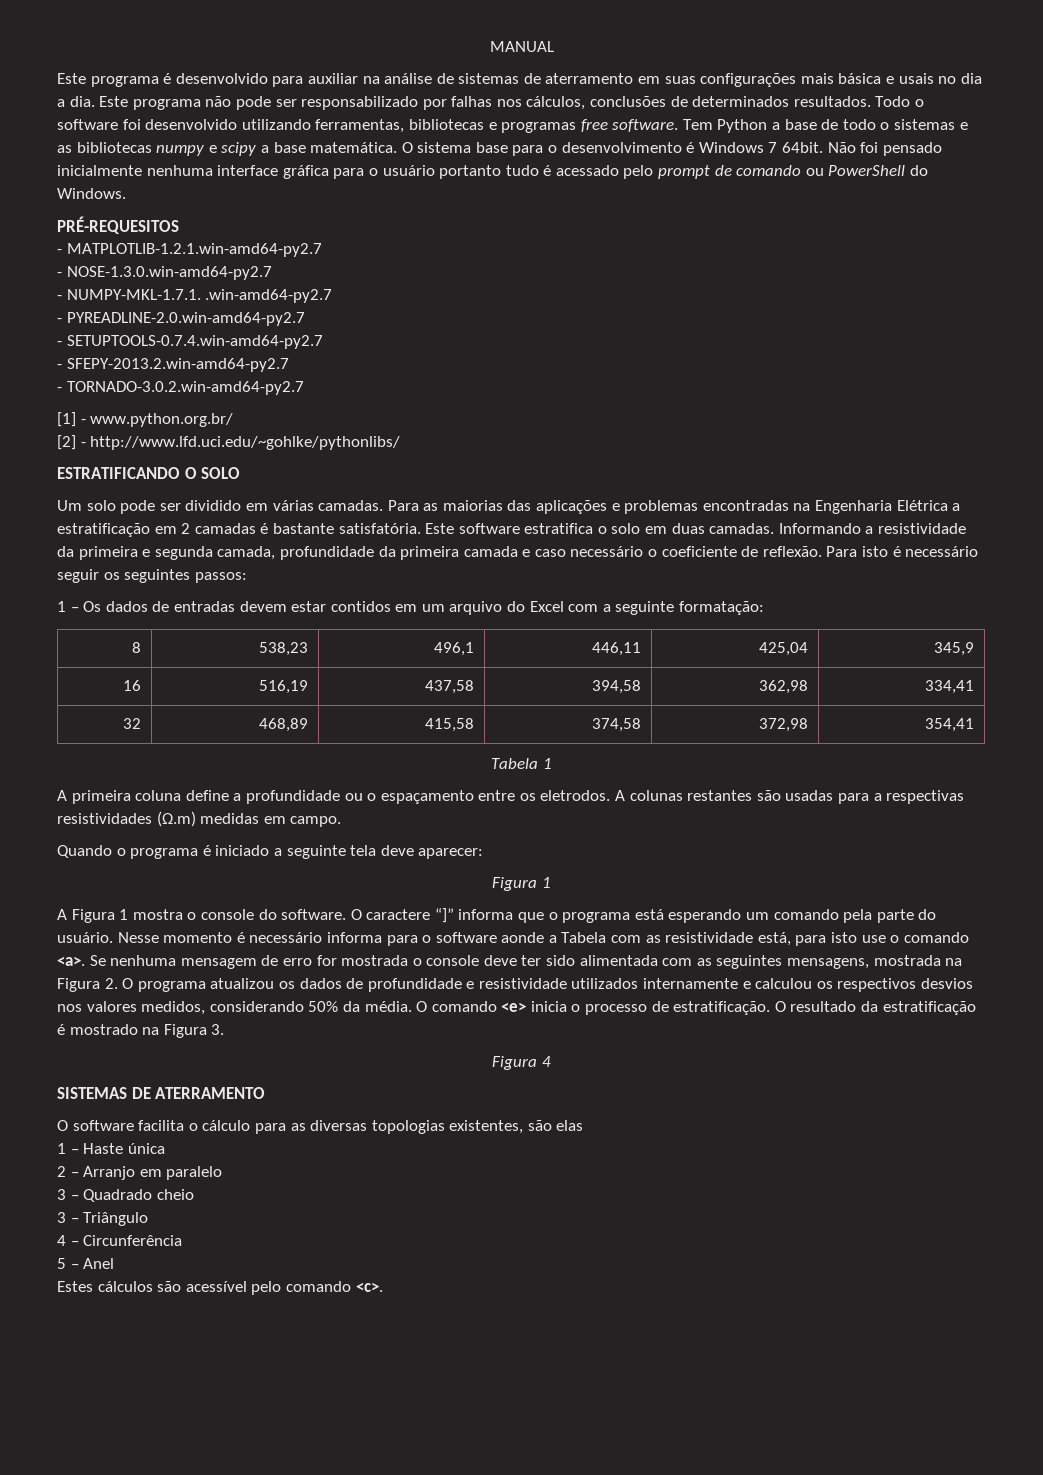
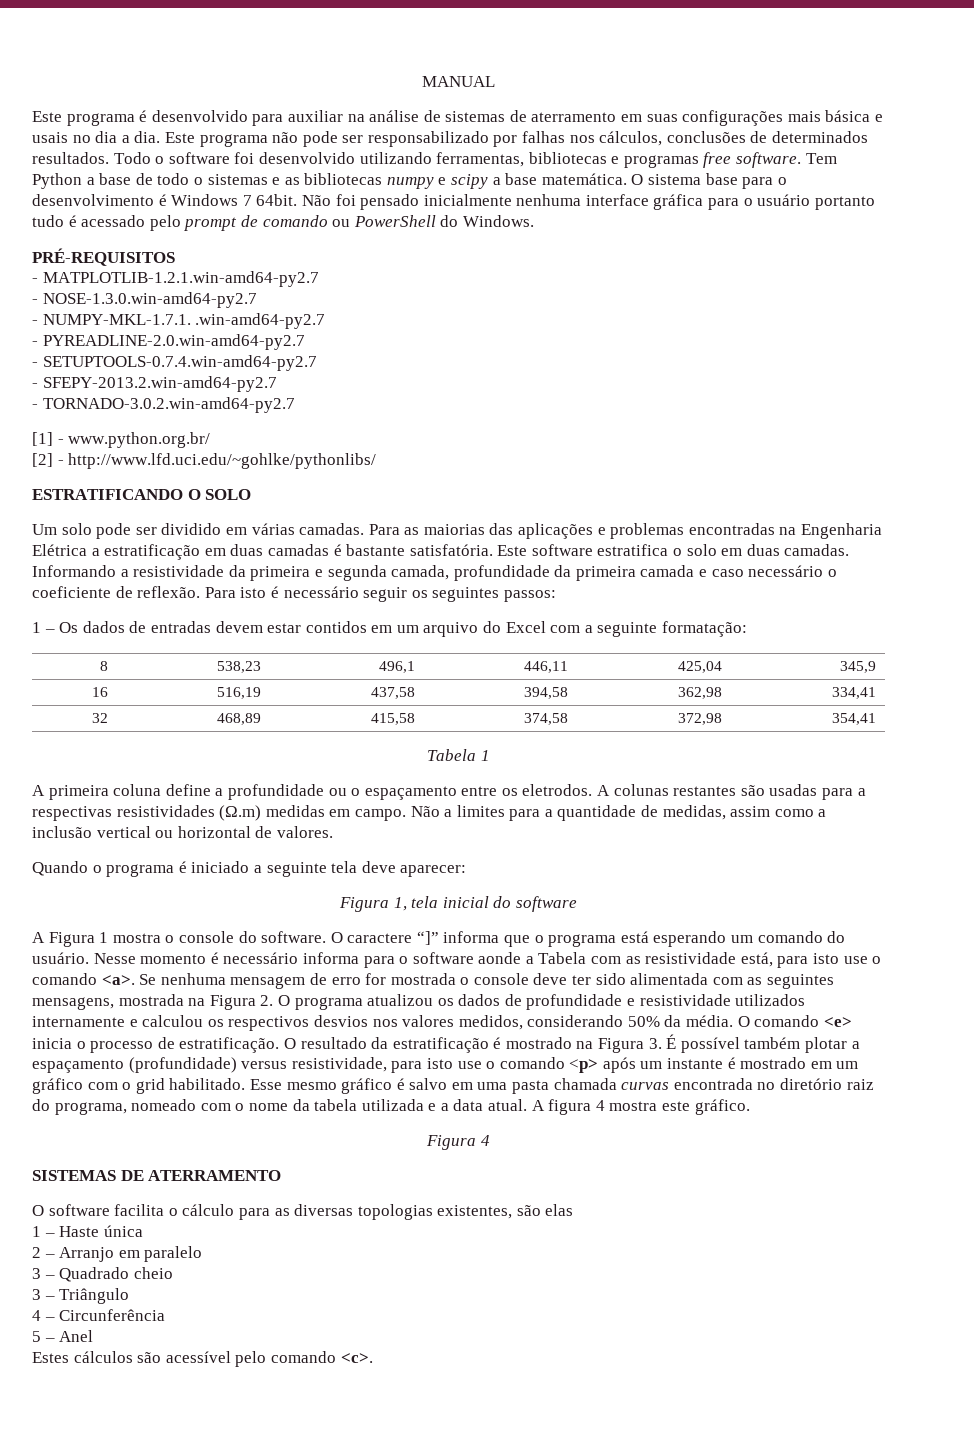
- PRÉ-REQUESITOS
+ PRÉ-REQUISITOS
- Para as maiorias das aplicações e problemas encontradas na Engenharia Elétrica a estratificação em 2 camadas é bastante satisfatória.
+ Para as maiorias das aplicações e problemas encontradas na Engenharia Elétrica a estratificação em duas camadas é bastante satisfatória.
+ Não a limites para a quantidade de medidas, assim como a inclusão vertical ou horizontal de valores.
  Quando o programa é iniciado a seguinte tela deve aparecer:
- Figura 1
+ Figura 1, tela inicial do software
- O caractere “]” informa que o programa está esperando um comando pela parte do usuário.
+ O caractere “]” informa que o programa está esperando um comando do usuário.
- O resultado da estratificação é mostrado na Figura 3.
+ O resultado da estratificação é mostrado na Figura 3. É possível também plotar a espaçamento (profundidade) versus resistividade, para isto use o comando <p> após um instante é mostrado em um gráfico com o grid habilitado. Esse mesmo gráfico é salvo em uma pasta chamada curvas encontrada no diretório raiz do programa, nomeado com o nome da tabela utilizada e a data atual. A figura 4 mostra este gráfico.

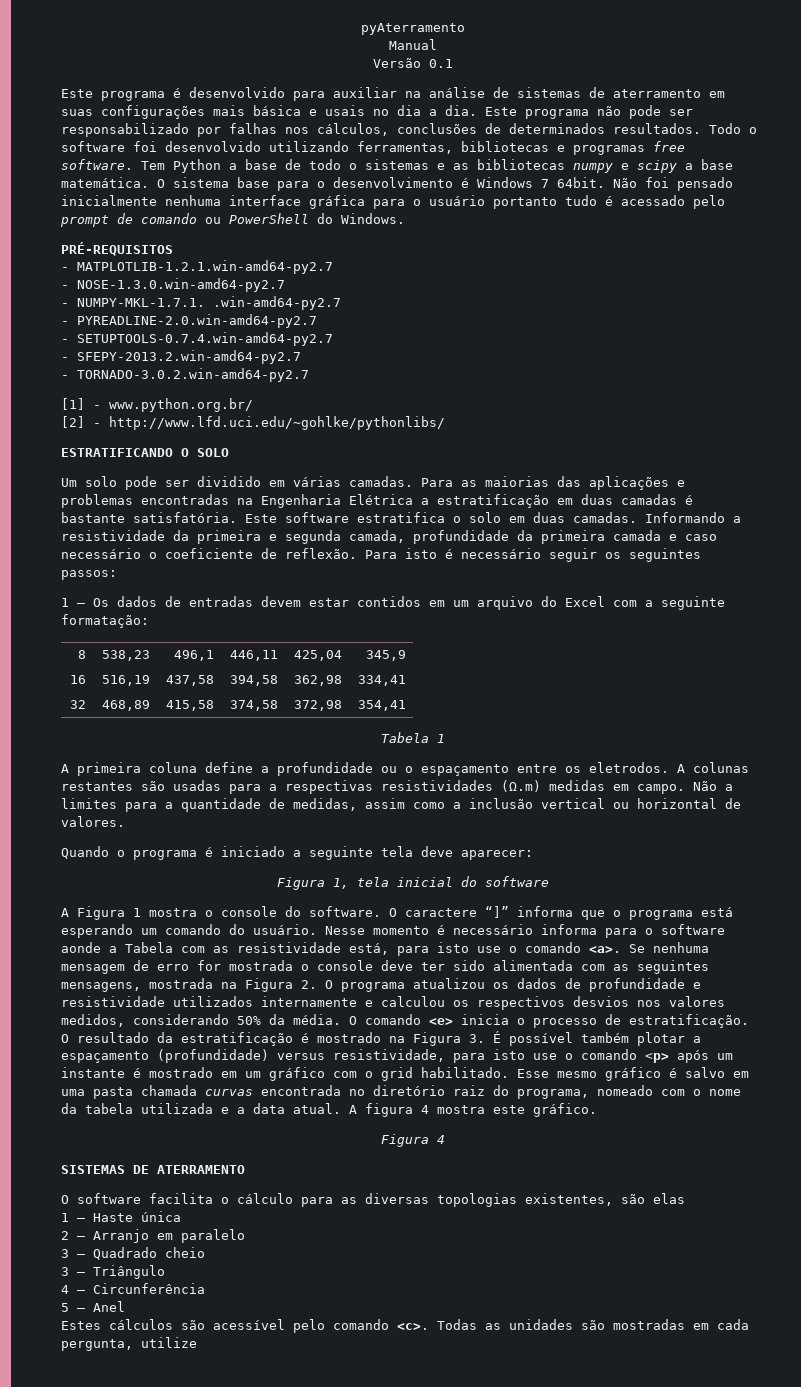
- MANUAL
+ pyAterramento
+ Manual
+ Versão 0.1
+ Todas as unidades são mostradas em cada pergunta, utilize

